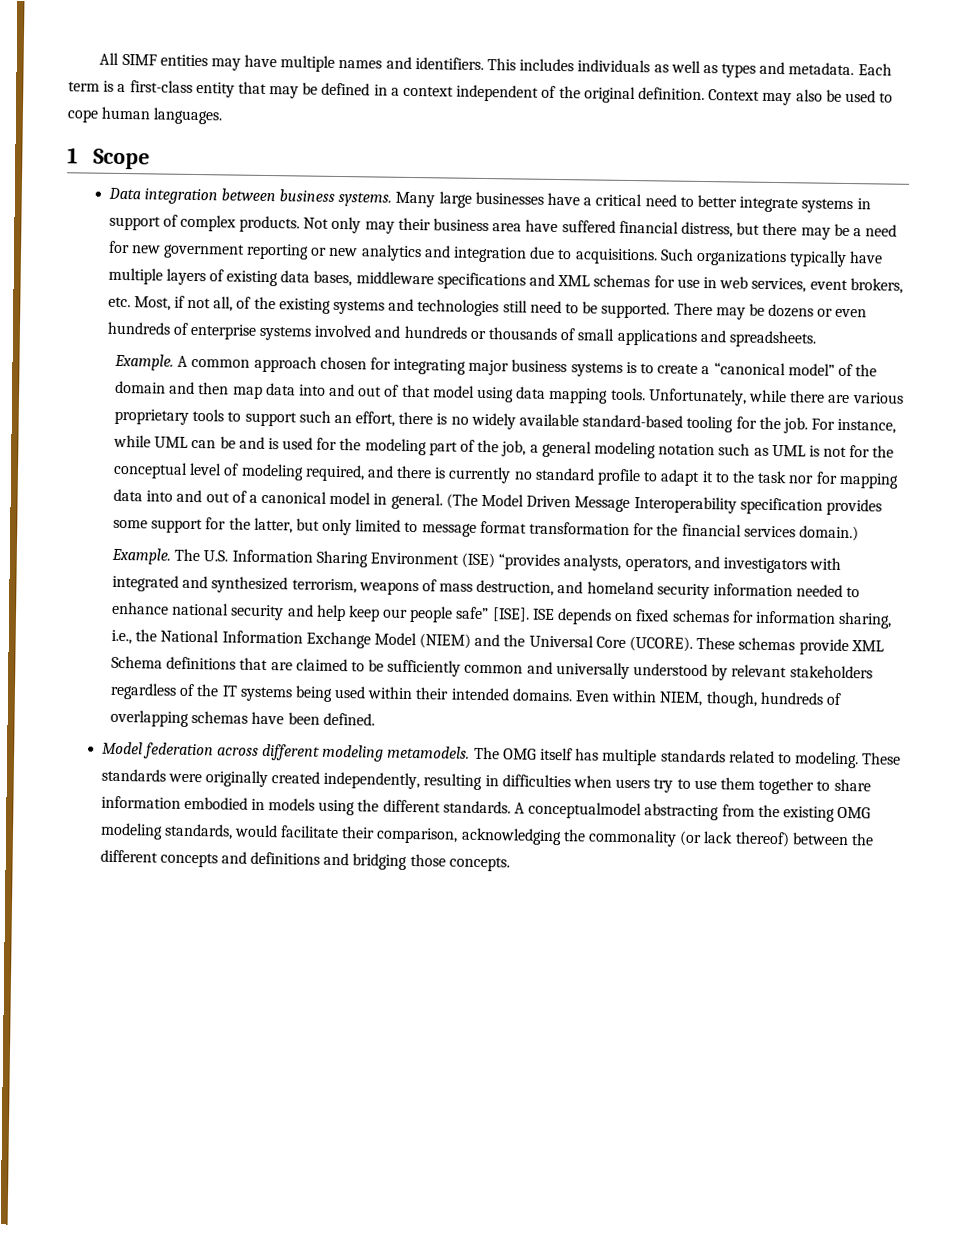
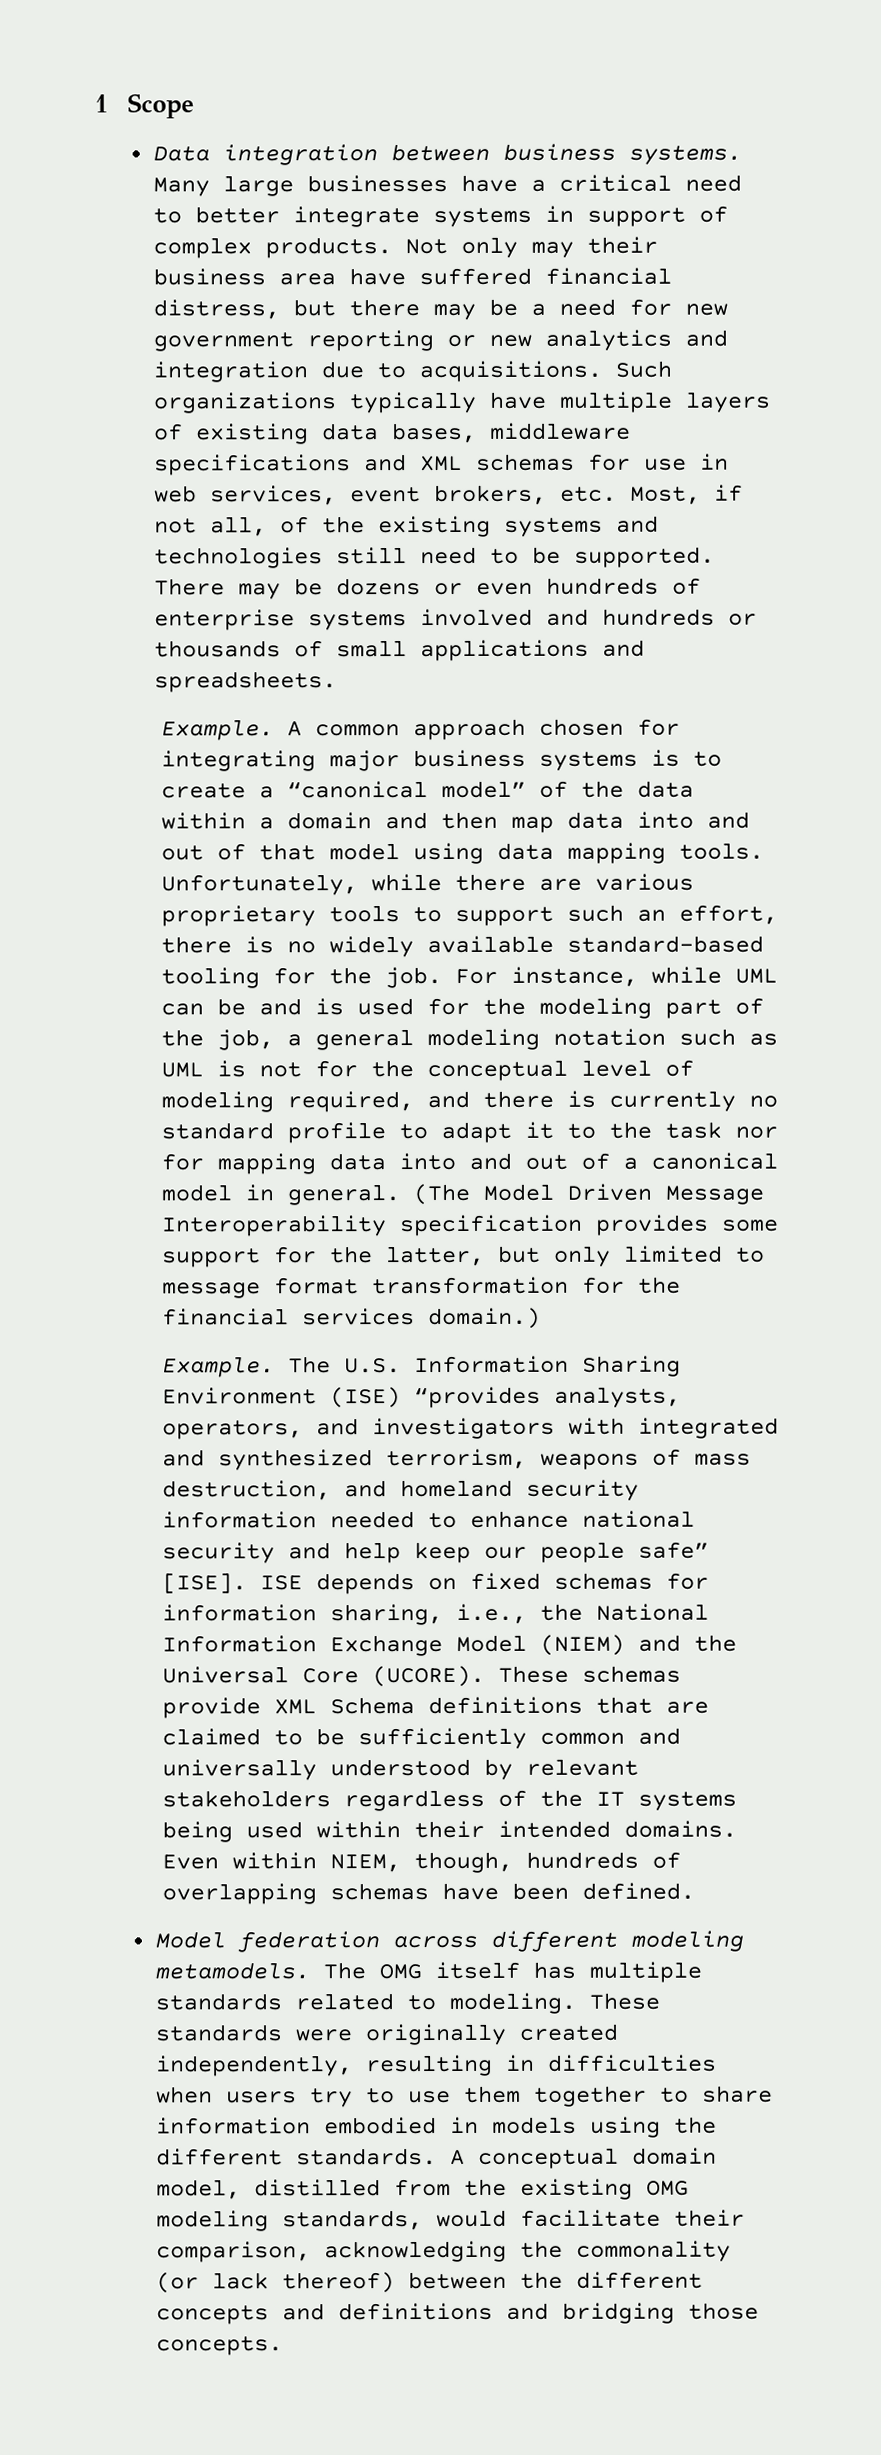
- All SIMF entities may have multiple names and identifiers. This includes individuals as well as types and metadata. Each term is a first-class entity that may be defined in a context independent of the original definition. Context may also be used to cope human languages.
- A common approach chosen for integrating major business systems is to create a “canonical model” of the domain and then map data into and out of that model using data mapping tools.
+ A common approach chosen for integrating major business systems is to create a “canonical model” of the data within a domain and then map data into and out of that model using data mapping tools.
- A conceptualmodel abstracting from the existing OMG modeling standards, would facilitate their comparison, acknowledging the commonality (or lack thereof) between the different concepts and definitions and bridging those concepts.
+ A conceptual domain model, distilled from the existing OMG modeling standards, would facilitate their comparison, acknowledging the commonality (or lack thereof) between the different concepts and definitions and bridging those concepts.

